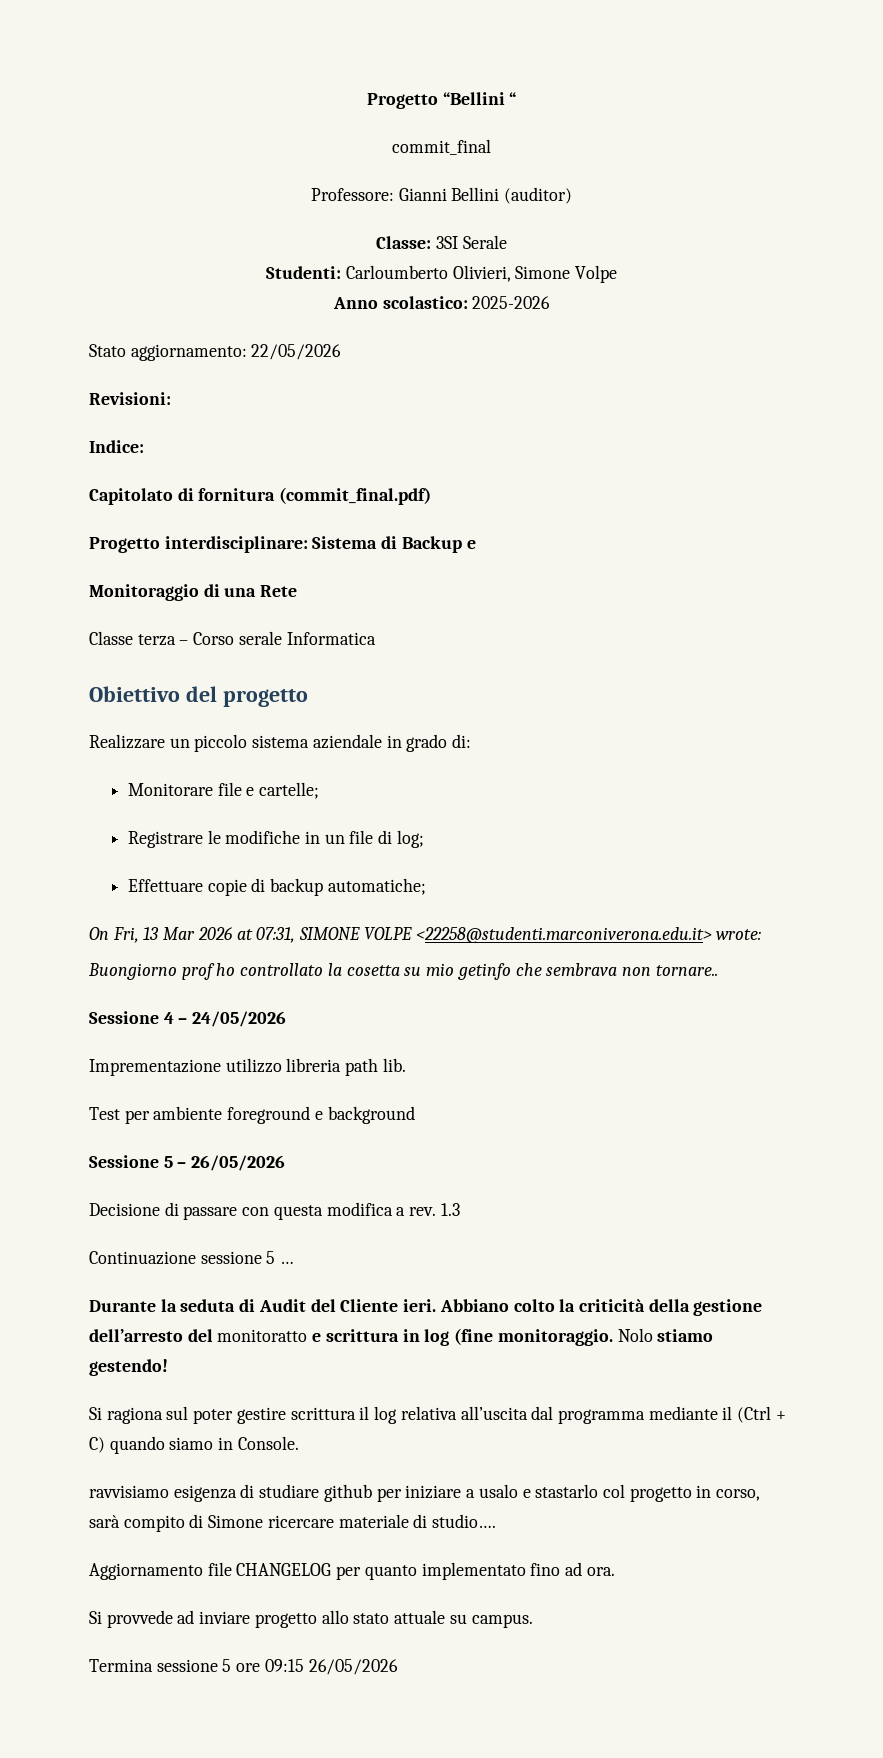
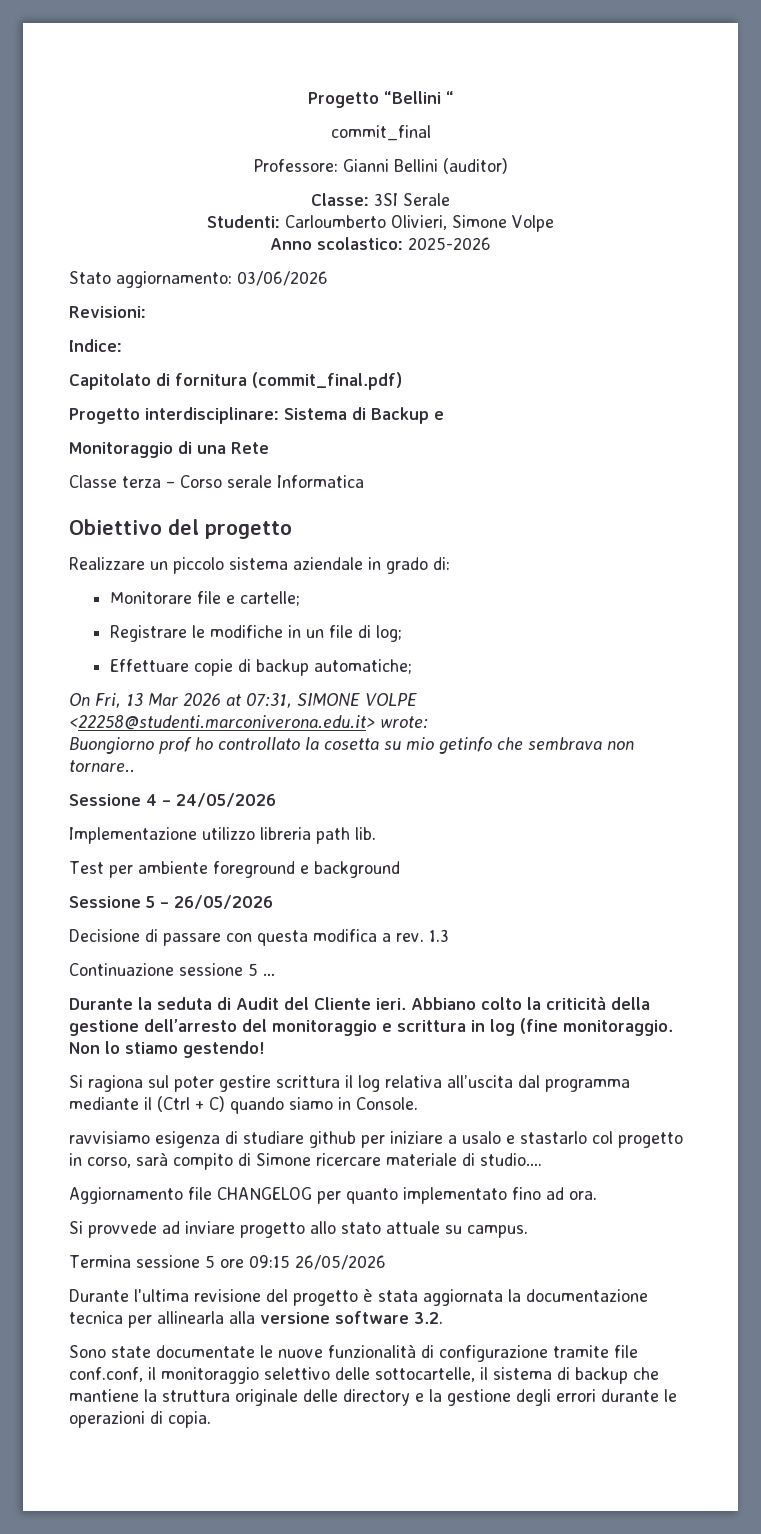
- Stato aggiornamento: 22/05/2026
+ Stato aggiornamento: 03/06/2026
- Imprementazione utilizzo libreria path lib.
+ Implementazione utilizzo libreria path lib.
- Abbiano colto la criticità della gestione dell’arresto del monitoratto e scrittura in log (fine monitoraggio.
+ Abbiano colto la criticità della gestione dell’arresto del monitoraggio e scrittura in log (fine monitoraggio.
- Nolo stiamo gestendo!
+ Non lo stiamo gestendo!
+ Durante l'ultima revisione del progetto è stata aggiornata la documentazione tecnica per allinearla alla versione software 3.2.
+ Sono state documentate le nuove funzionalità di configurazione tramite file conf.conf, il monitoraggio selettivo delle sottocartelle, il sistema di backup che mantiene la struttura originale delle directory e la gestione degli errori durante le operazioni di copia.

